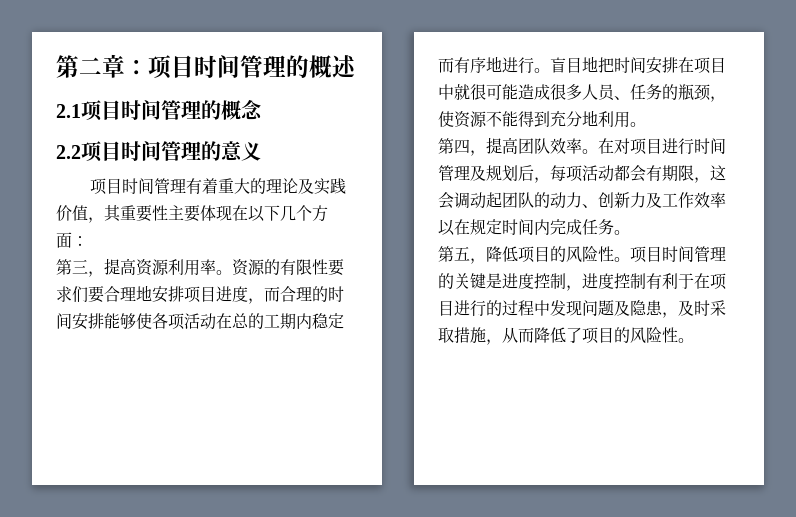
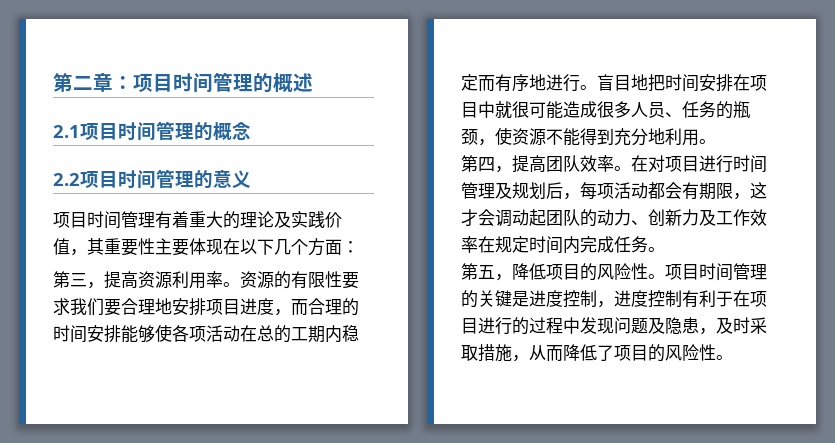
- 资源的有限性要求们要合理地安排项目进度，而合理的时间安排能够使各项活动在总的工期内稳定而有序地进行。
+ 资源的有限性要求我们要合理地安排项目进度，而合理的时间安排能够使各项活动在总的工期内稳定而有序地进行。
- 在对项目进行时间管理及规划后，每项活动都会有期限，这会调动起团队的动力、创新力及工作效率以在规定时间内完成任务。
+ 在对项目进行时间管理及规划后，每项活动都会有期限，这才会调动起团队的动力、创新力及工作效率在规定时间内完成任务。

